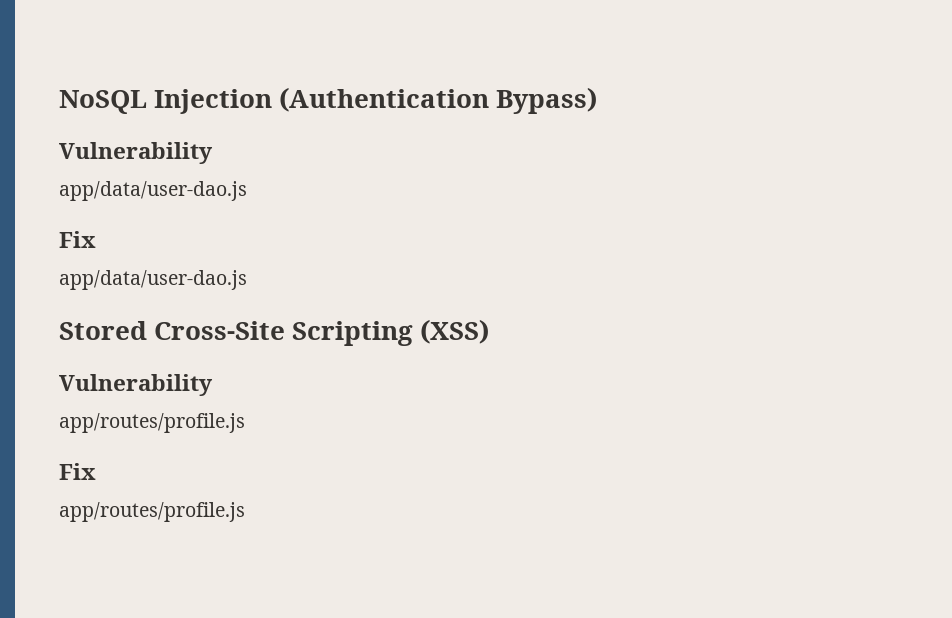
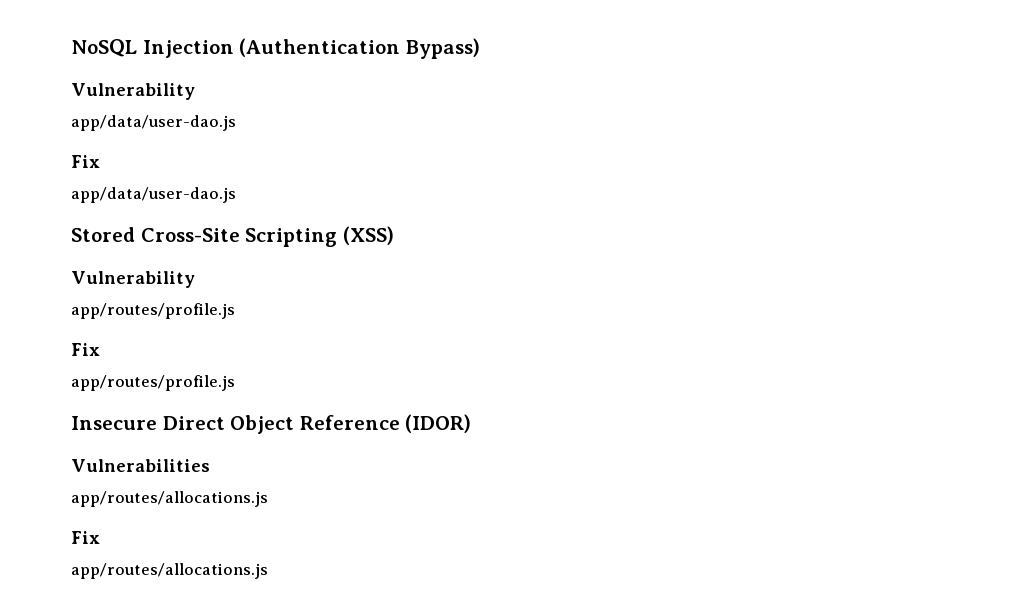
+ Insecure Direct Object Reference (IDOR)
+ Vulnerabilities
+ app/routes/allocations.js
+ Fix
+ app/routes/allocations.js

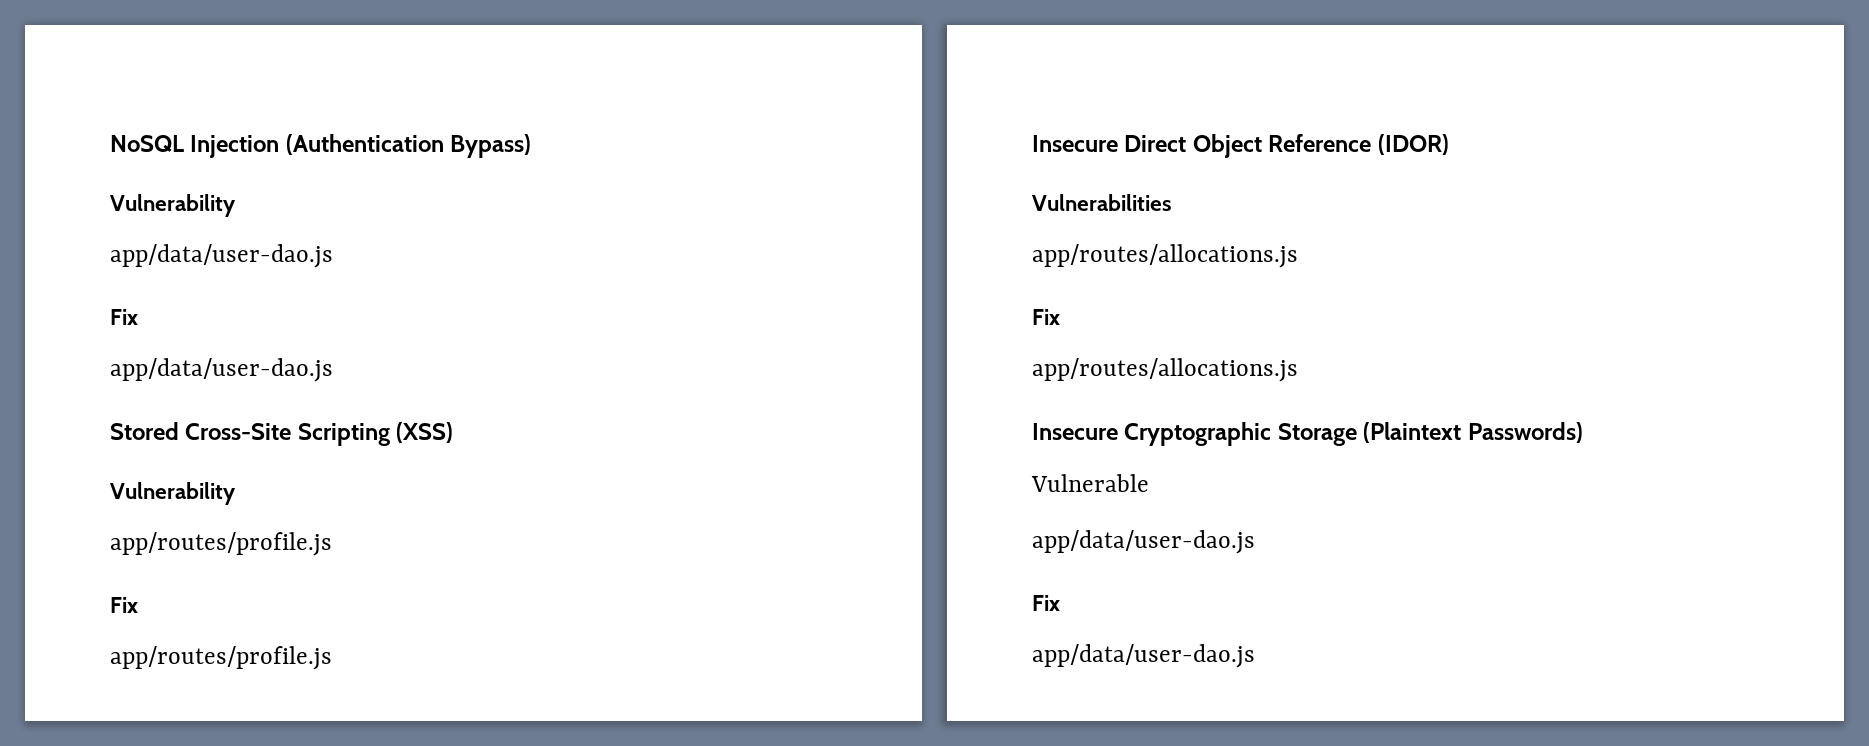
+ Insecure Cryptographic Storage (Plaintext Passwords)
+ Vulnerable
+ app/data/user-dao.js
+ Fix
+ app/data/user-dao.js

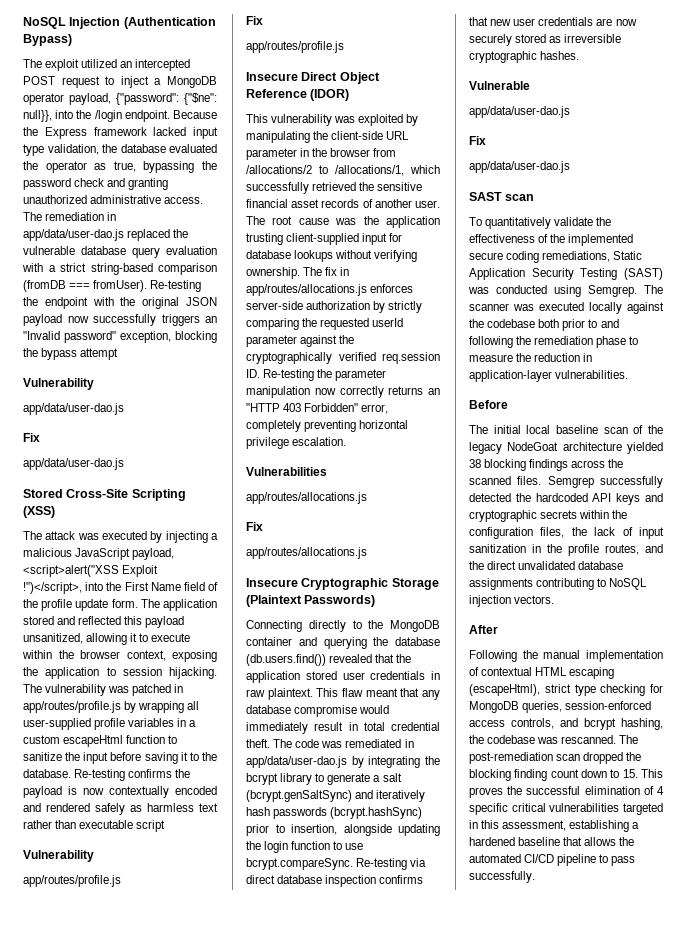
+ The exploit utilized an intercepted POST request to inject a MongoDB operator payload, {"password": {"$ne": null}}, into the /login endpoint. Because the Express framework lacked input type validation, the database evaluated the operator as true, bypassing the password check and granting unauthorized administrative access. The remediation in app/data/user-dao.js replaced the vulnerable database query evaluation with a strict string-based comparison (fromDB === fromUser). Re-testing the endpoint with the original JSON payload now successfully triggers an "Invalid password" exception, blocking the bypass attempt
+ The attack was executed by injecting a malicious JavaScript payload, <script>alert("XSS Exploit !")</script>, into the First Name field of the profile update form. The application stored and reflected this payload unsanitized, allowing it to execute within the browser context, exposing the application to session hijacking. The vulnerability was patched in app/routes/profile.js by wrapping all user-supplied profile variables in a custom escapeHtml function to sanitize the input before saving it to the database. Re-testing confirms the payload is now contextually encoded and rendered safely as harmless text rather than executable script
+ This vulnerability was exploited by manipulating the client-side URL parameter in the browser from /allocations/2 to /allocations/1, which successfully retrieved the sensitive financial asset records of another user. The root cause was the application trusting client-supplied input for database lookups without verifying ownership. The fix in app/routes/allocations.js enforces server-side authorization by strictly comparing the requested userId parameter against the cryptographically verified req.session ID. Re-testing the parameter manipulation now correctly returns an "HTTP 403 Forbidden" error, completely preventing horizontal privilege escalation.
+ Connecting directly to the MongoDB container and querying the database (db.users.find()) revealed that the application stored user credentials in raw plaintext. This flaw meant that any database compromise would immediately result in total credential theft. The code was remediated in app/data/user-dao.js by integrating the bcrypt library to generate a salt (bcrypt.genSaltSync) and iteratively hash passwords (bcrypt.hashSync) prior to insertion, alongside updating the login function to use bcrypt.compareSync. Re-testing via direct database inspection confirms that new user credentials are now securely stored as irreversible cryptographic hashes.
  Vulnerable
  app/data/user-dao.js
  Fix
  app/data/user-dao.js
+ SAST scan
+ To quantitatively validate the effectiveness of the implemented secure coding remediations, Static Application Security Testing (SAST) was conducted using Semgrep. The scanner was executed locally against the codebase both prior to and following the remediation phase to measure the reduction in application-layer vulnerabilities.
+ Before
+ The initial local baseline scan of the legacy NodeGoat architecture yielded 38 blocking findings across the scanned files. Semgrep successfully detected the hardcoded API keys and cryptographic secrets within the configuration files, the lack of input sanitization in the profile routes, and the direct unvalidated database assignments contributing to NoSQL injection vectors.
+ After
+ Following the manual implementation of contextual HTML escaping (escapeHtml), strict type checking for MongoDB queries, session-enforced access controls, and bcrypt hashing, the codebase was rescanned. The post-remediation scan dropped the blocking finding count down to 15. This proves the successful elimination of 4 specific critical vulnerabilities targeted in this assessment, establishing a hardened baseline that allows the automated CI/CD pipeline to pass successfully.

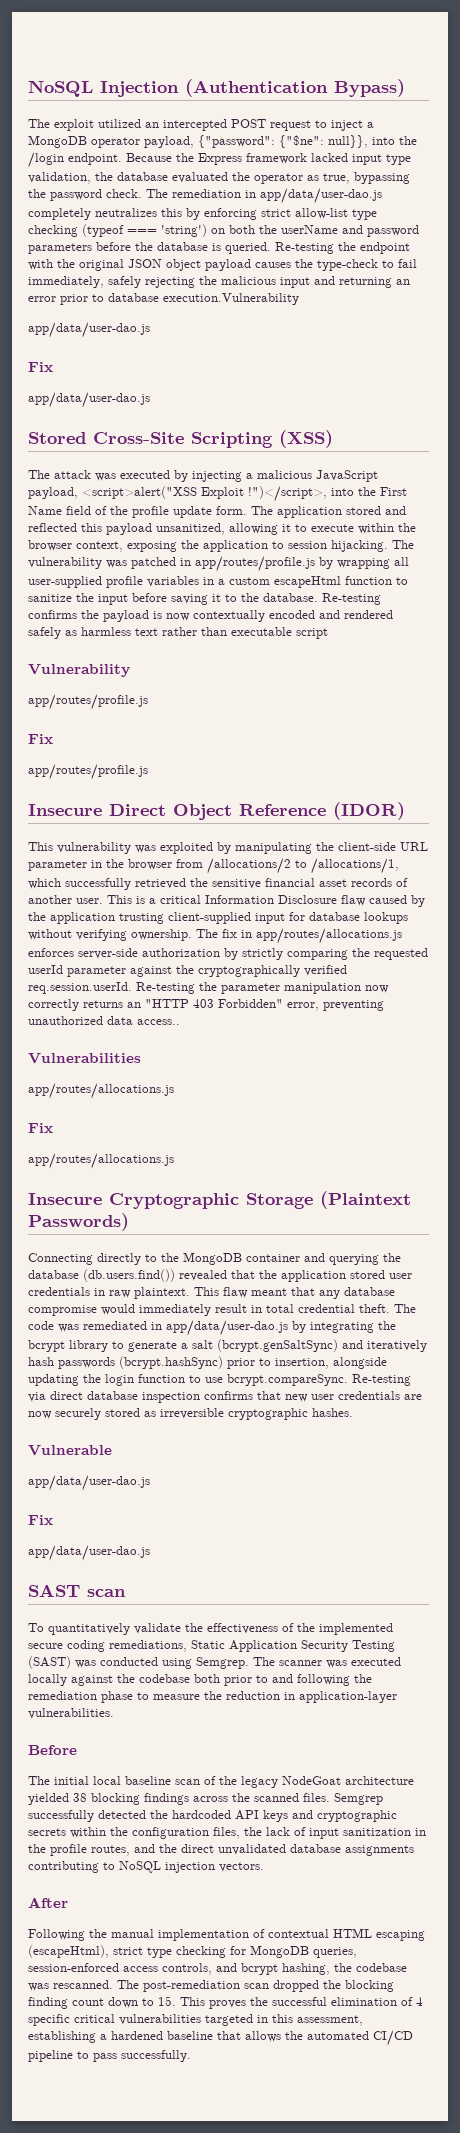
- Because the Express framework lacked input type validation, the database evaluated the operator as true, bypassing the password check and granting unauthorized administrative access. The remediation in app/data/user-dao.js replaced the vulnerable database query evaluation with a strict string-based comparison (fromDB === fromUser).
+ Because the Express framework lacked input type validation, the database evaluated the operator as true, bypassing the password check. The remediation in app/data/user-dao.js completely neutralizes this by enforcing strict allow-list type checking (typeof === 'string') on both the userName and password parameters before the database is queried.
- Re-testing the endpoint with the original JSON payload now successfully triggers an "Invalid password" exception, blocking the bypass attempt
- Vulnerability
+ Re-testing the endpoint with the original JSON object payload causes the type-check to fail immediately, safely rejecting the malicious input and returning an error prior to database execution.Vulnerability
- The root cause was the application trusting client-supplied input for database lookups without verifying ownership.
+ This is a critical Information Disclosure flaw caused by the application trusting client-supplied input for database lookups without verifying ownership.
- The fix in app/routes/allocations.js enforces server-side authorization by strictly comparing the requested userId parameter against the cryptographically verified req.session ID. Re-testing the parameter manipulation now correctly returns an "HTTP 403 Forbidden" error, completely preventing horizontal privilege escalation.
+ The fix in app/routes/allocations.js enforces server-side authorization by strictly comparing the requested userId parameter against the cryptographically verified req.session.userId. Re-testing the parameter manipulation now correctly returns an "HTTP 403 Forbidden" error, preventing unauthorized data access..

